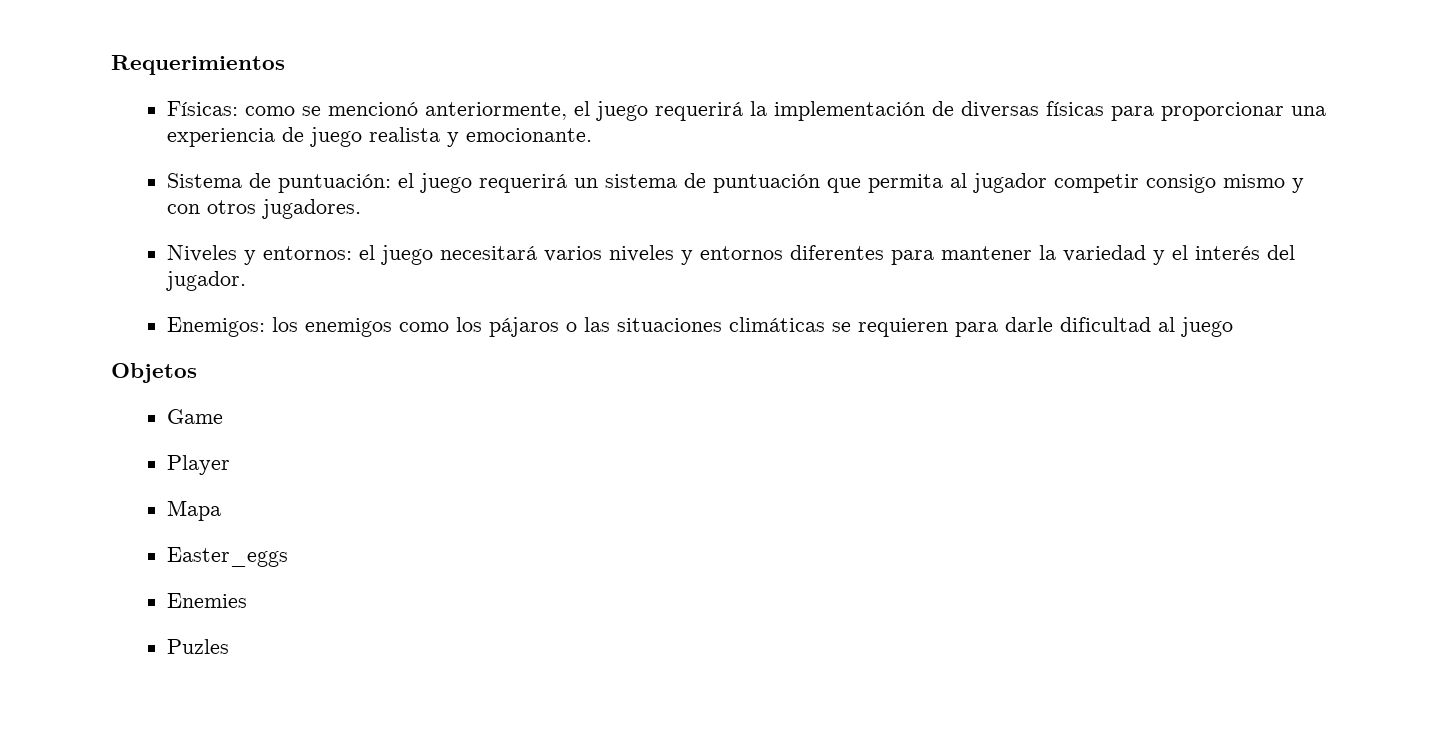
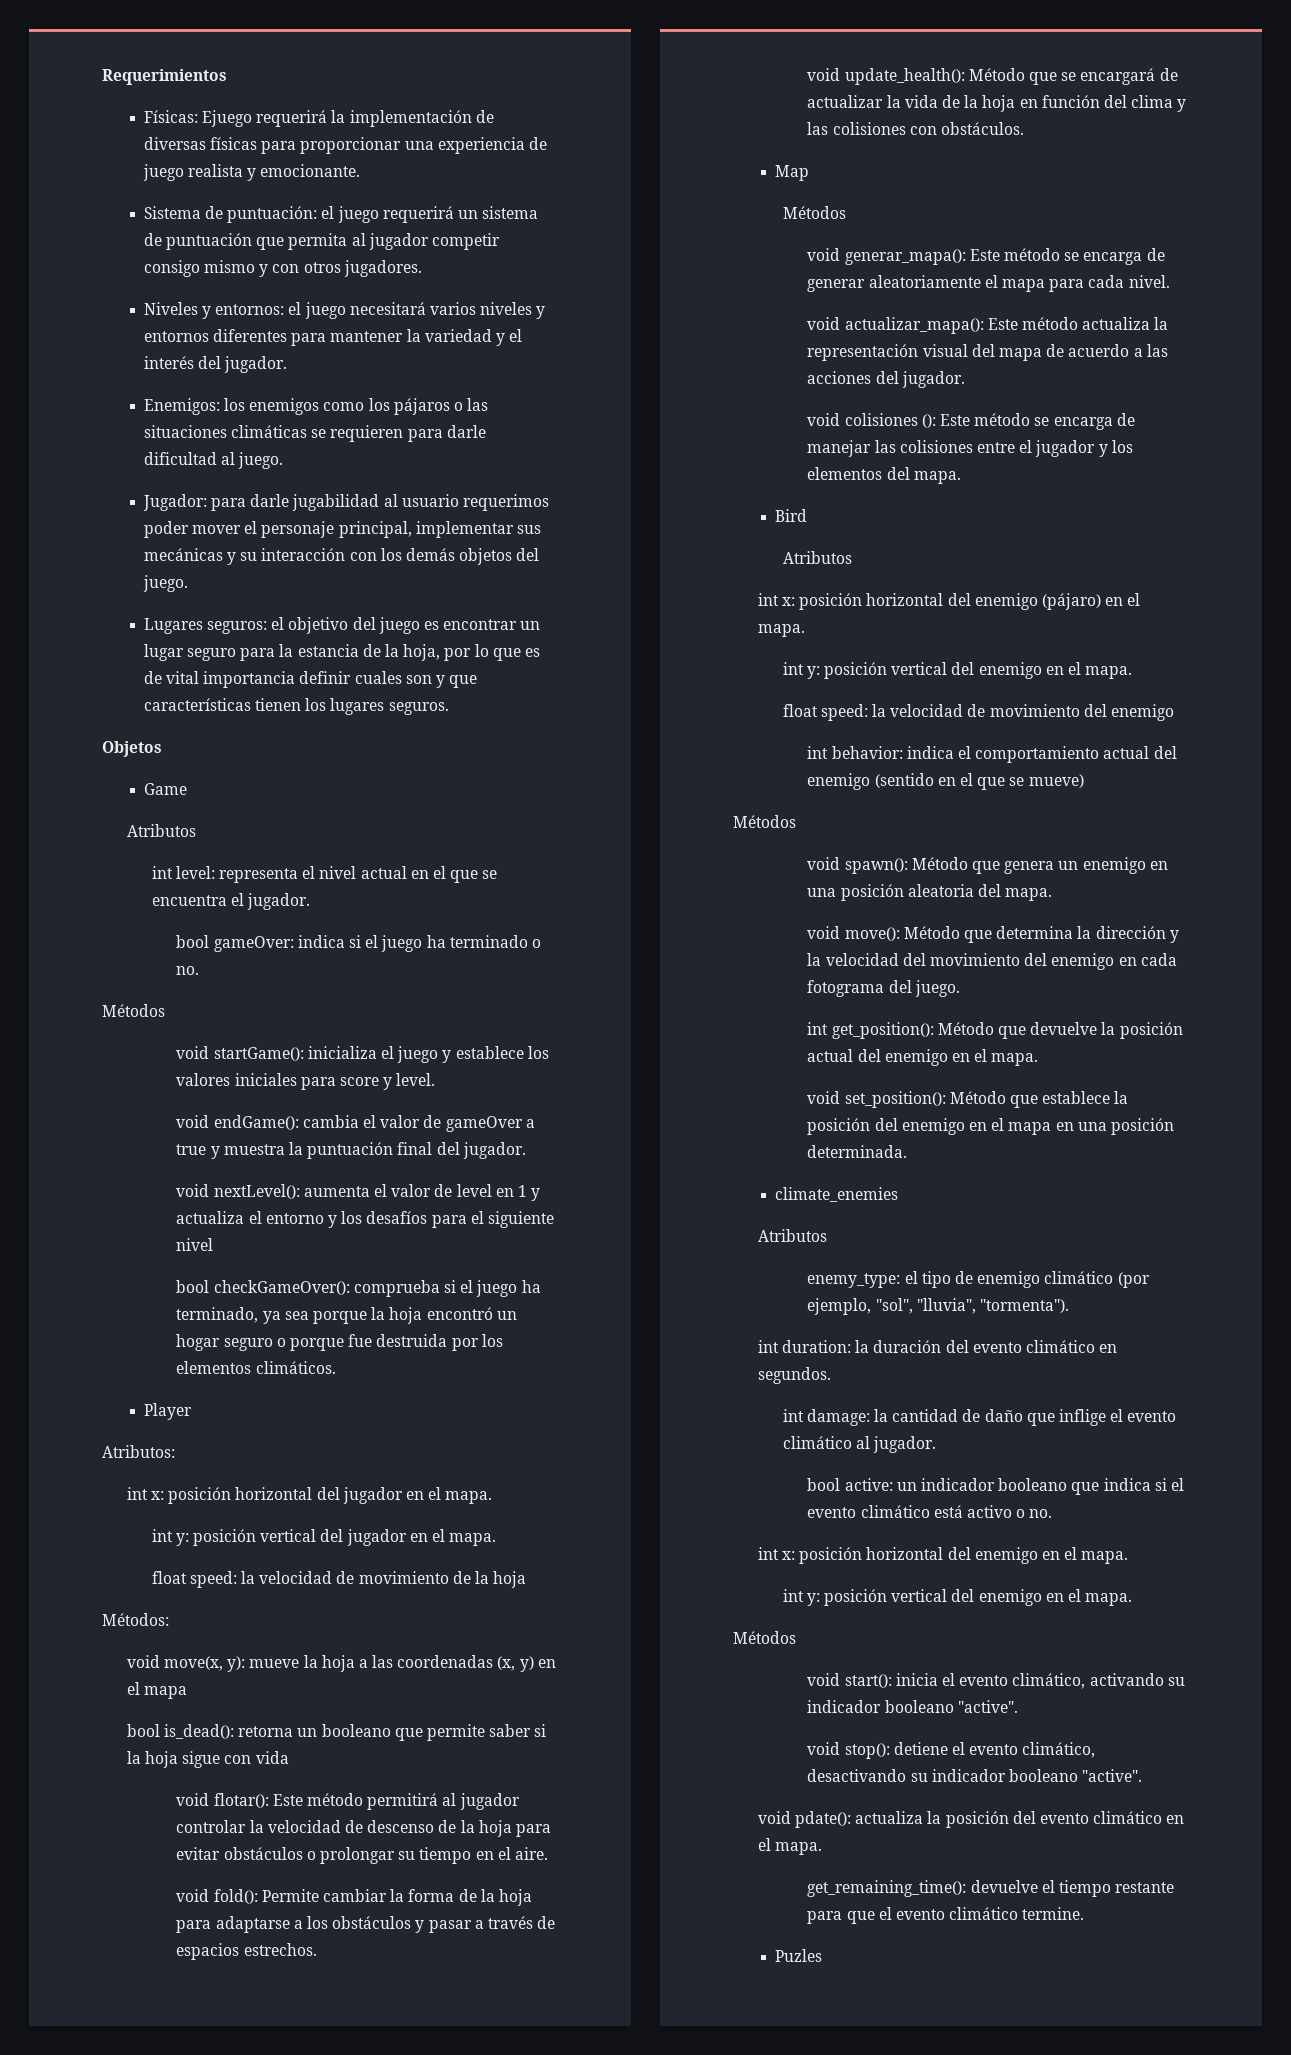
- Físicas: como se mencionó anteriormente, el juego requerirá la implementación de diversas físicas para proporcionar una experiencia de juego realista y emocionante.
+ Físicas: Ejuego requerirá la implementación de diversas físicas para proporcionar una experiencia de juego realista y emocionante.
- Enemigos: los enemigos como los pájaros o las situaciones climáticas se requieren para darle dificultad al juego
+ Enemigos: los enemigos como los pájaros o las situaciones climáticas se requieren para darle dificultad al juego.
+ Jugador: para darle jugabilidad al usuario requerimos poder mover el personaje principal, implementar sus mecánicas y su interacción con los demás objetos del juego.
+ Lugares seguros: el objetivo del juego es encontrar un lugar seguro para la estancia de la hoja, por lo que es de vital importancia definir cuales son y que características tienen los lugares seguros.
  Objetos
  Game
+ Atributos
+ int level: representa el nivel actual en el que se encuentra el jugador.
+ bool gameOver: indica si el juego ha terminado o no.
+ Métodos
+ void startGame(): inicializa el juego y establece los valores iniciales para score y level.
+ void endGame(): cambia el valor de gameOver a true y muestra la puntuación final del jugador.
+ void nextLevel(): aumenta el valor de level en 1 y actualiza el entorno y los desafíos para el siguiente nivel
+ bool checkGameOver(): comprueba si el juego ha terminado, ya sea porque la hoja encontró un hogar seguro o porque fue destruida por los elementos climáticos.
  Player
- Mapa
- Easter_eggs
- Enemies
+ Atributos:
+ int x: posición horizontal del jugador en el mapa.
+ int y: posición vertical del jugador en el mapa.
+ float speed: la velocidad de movimiento de la hoja
+ Métodos:
+ void move(x, y): mueve la hoja a las coordenadas (x, y) en el mapa
+ bool is_dead(): retorna un booleano que permite saber si la hoja sigue con vida
+ void flotar(): Este método permitirá al jugador controlar la velocidad de descenso de la hoja para evitar obstáculos o prolongar su tiempo en el aire.
+ void fold(): Permite cambiar la forma de la hoja para adaptarse a los obstáculos y pasar a través de espacios estrechos.
+ void update_health(): Método que se encargará de actualizar la vida de la hoja en función del clima y las colisiones con obstáculos.
+ Map
+ Métodos
+ void generar_mapa(): Este método se encarga de generar aleatoriamente el mapa para cada nivel.
+ void actualizar_mapa(): Este método actualiza la representación visual del mapa de acuerdo a las acciones del jugador.
+ void colisiones (): Este método se encarga de manejar las colisiones entre el jugador y los elementos del mapa.
+ Bird
+ Atributos
+ int x: posición horizontal del enemigo (pájaro) en el mapa.
+ int y: posición vertical del enemigo en el mapa.
+ float speed: la velocidad de movimiento del enemigo
+ int behavior: indica el comportamiento actual del enemigo (sentido en el que se mueve)
+ Métodos
+ void spawn(): Método que genera un enemigo en una posición aleatoria del mapa.
+ void move(): Método que determina la dirección y la velocidad del movimiento del enemigo en cada fotograma del juego.
+ int get_position(): Método que devuelve la posición actual del enemigo en el mapa.
+ void set_position(): Método que establece la posición del enemigo en el mapa en una posición determinada.
+ climate_enemies
+ Atributos
+ enemy_type: el tipo de enemigo climático (por ejemplo, "sol", "lluvia", "tormenta").
+ int duration: la duración del evento climático en segundos.
+ int damage: la cantidad de daño que inflige el evento climático al jugador.
+ bool active: un indicador booleano que indica si el evento climático está activo o no.
+ int x: posición horizontal del enemigo en el mapa.
+ int y: posición vertical del enemigo en el mapa.
+ Métodos
+ void start(): inicia el evento climático, activando su indicador booleano "active".
+ void stop(): detiene el evento climático, desactivando su indicador booleano "active".
+ void pdate(): actualiza la posición del evento climático en el mapa.
+ get_remaining_time(): devuelve el tiempo restante para que el evento climático termine.

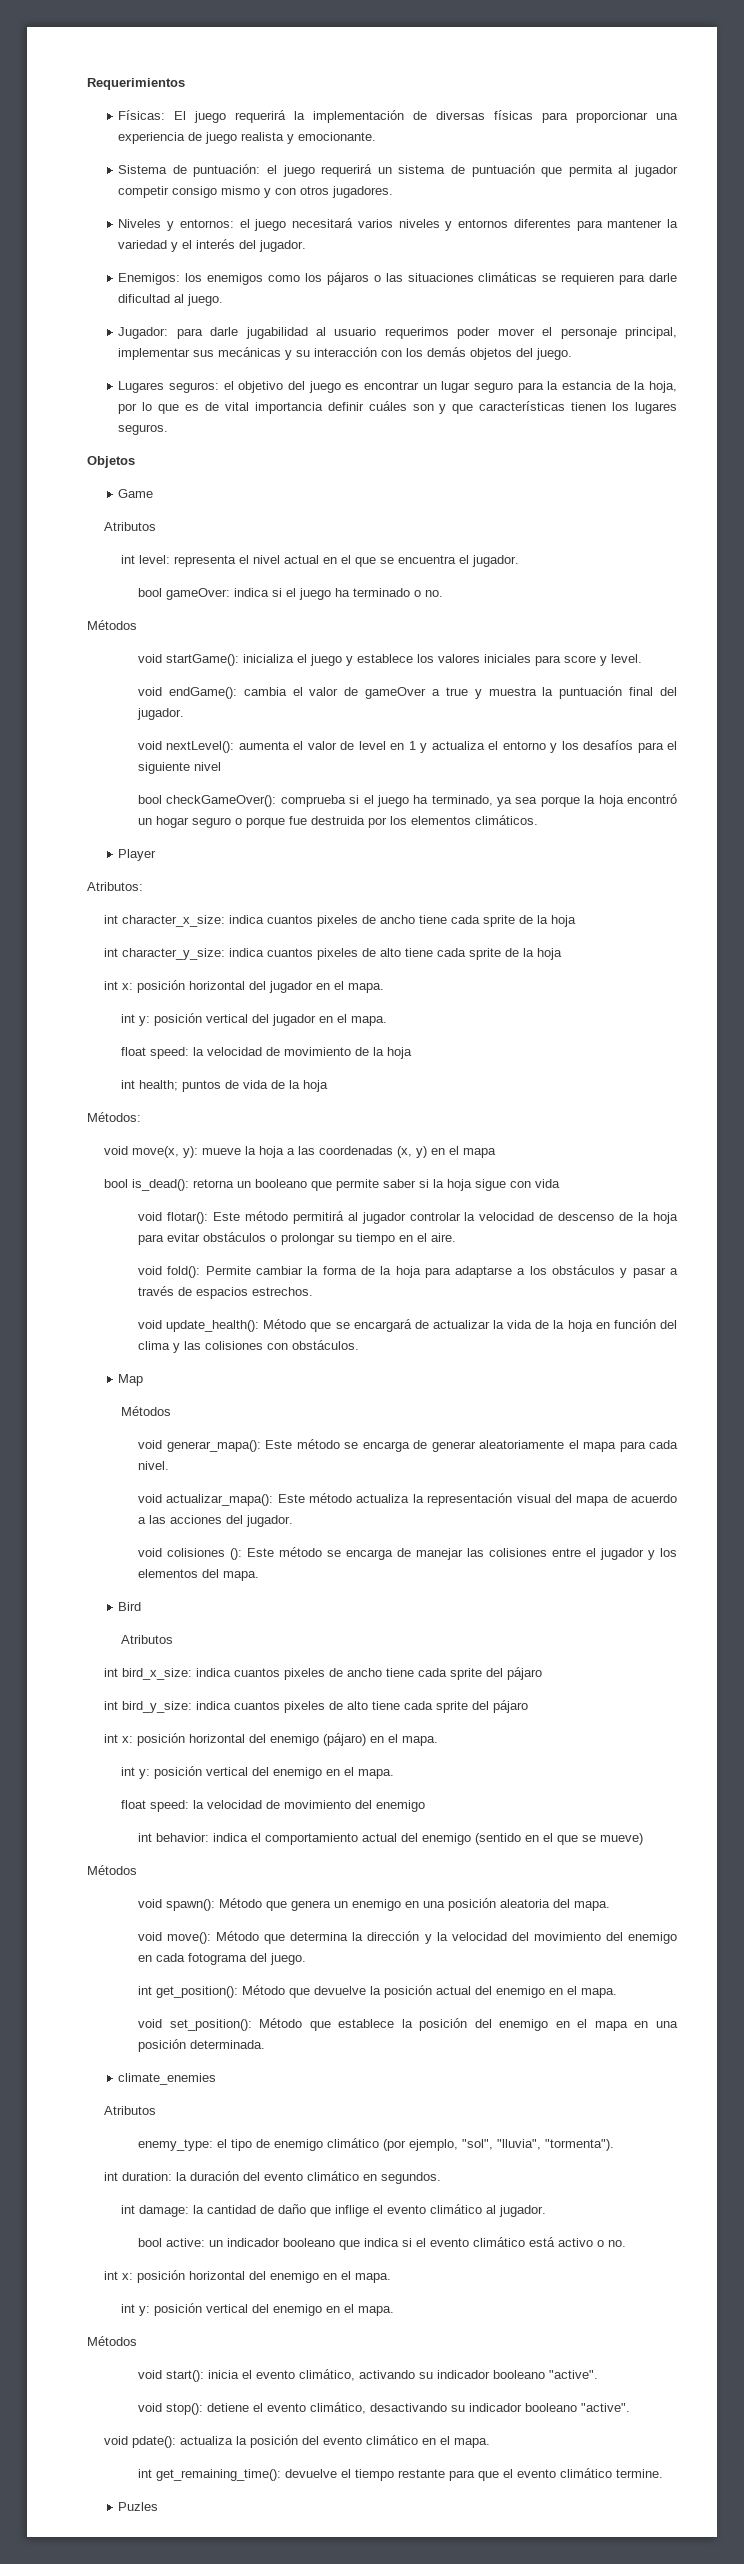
- Físicas: Ejuego requerirá la implementación de diversas físicas para proporcionar una experiencia de juego realista y emocionante.
+ Físicas: El juego requerirá la implementación de diversas físicas para proporcionar una experiencia de juego realista y emocionante.
- Lugares seguros: el objetivo del juego es encontrar un lugar seguro para la estancia de la hoja, por lo que es de vital importancia definir cuales son y que características tienen los lugares seguros.
+ Lugares seguros: el objetivo del juego es encontrar un lugar seguro para la estancia de la hoja, por lo que es de vital importancia definir cuáles son y que características tienen los lugares seguros.
+ int character_x_size: indica cuantos pixeles de ancho tiene cada sprite de la hoja
+ int character_y_size: indica cuantos pixeles de alto tiene cada sprite de la hoja
+ int health; puntos de vida de la hoja
+ int bird_x_size: indica cuantos pixeles de ancho tiene cada sprite del pájaro
+ int bird_y_size: indica cuantos pixeles de alto tiene cada sprite del pájaro
- get_remaining_time(): devuelve el tiempo restante para que el evento climático termine.
+ int get_remaining_time(): devuelve el tiempo restante para que el evento climático termine.

